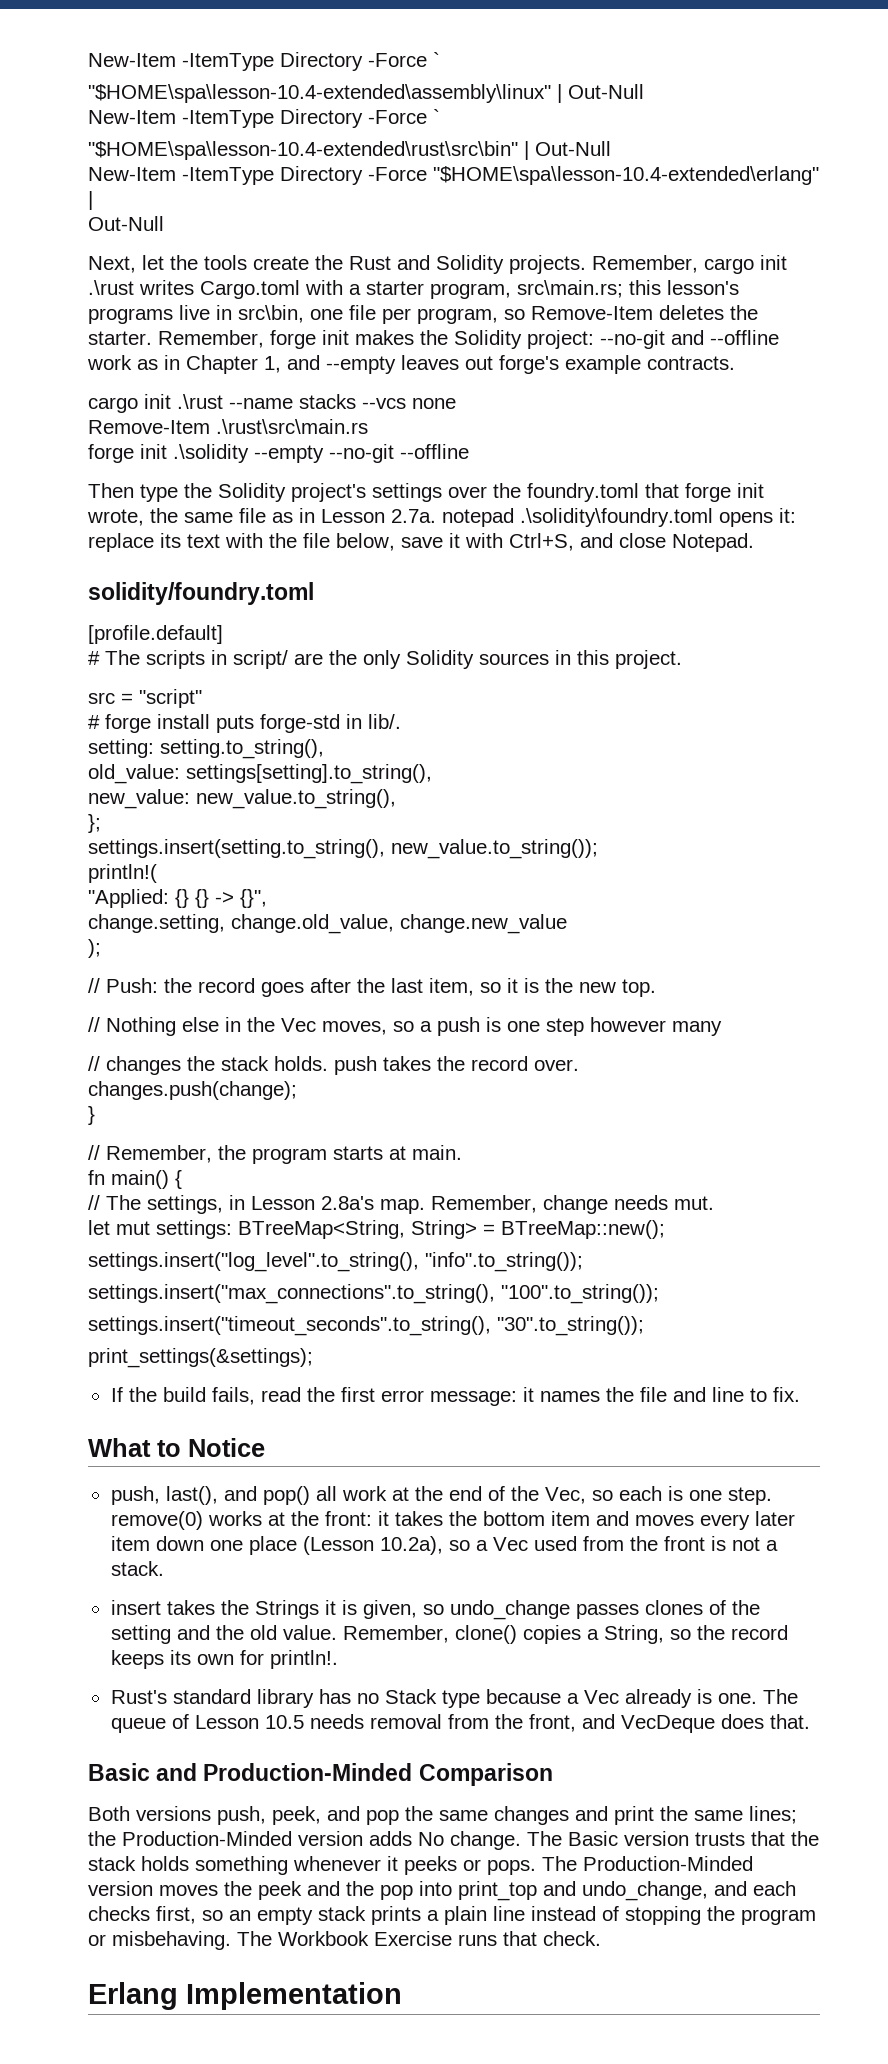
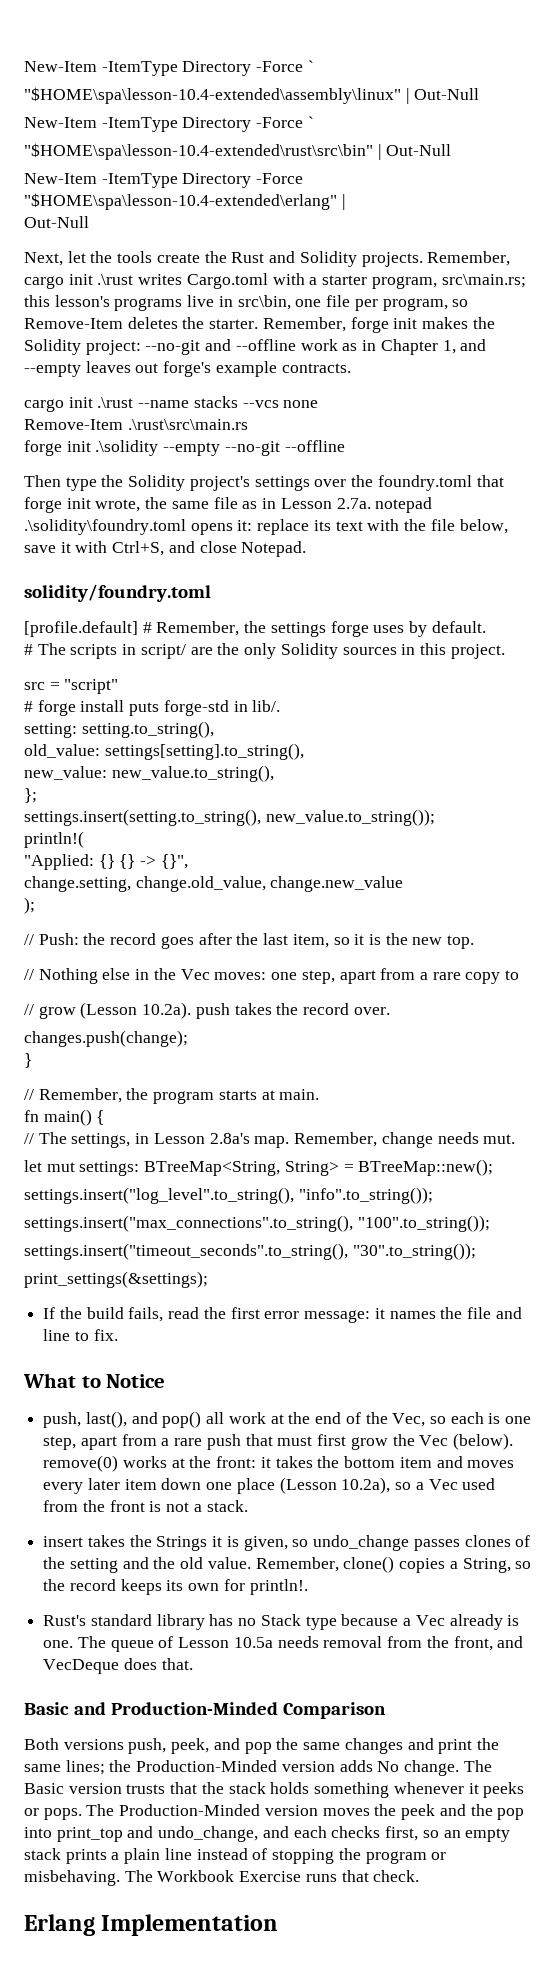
- [profile.default]
+ [profile.default] # Remember, the settings forge uses by default.
- // Nothing else in the Vec moves, so a push is one step however many
- // changes the stack holds. push takes the record over.
+ // Nothing else in the Vec moves: one step, apart from a rare copy to
+ // grow (Lesson 10.2a). push takes the record over.
- push, last(), and pop() all work at the end of the Vec, so each is one step. remove(0) works at the front: it takes the bottom item and moves every later item down one place (Lesson 10.2a), so a Vec used from the front is not a stack.
+ push, last(), and pop() all work at the end of the Vec, so each is one step, apart from a rare push that must first grow the Vec (below). remove(0) works at the front: it takes the bottom item and moves every later item down one place (Lesson 10.2a), so a Vec used from the front is not a stack.
- The queue of Lesson 10.5 needs removal from the front, and VecDeque does that.
+ The queue of Lesson 10.5a needs removal from the front, and VecDeque does that.

